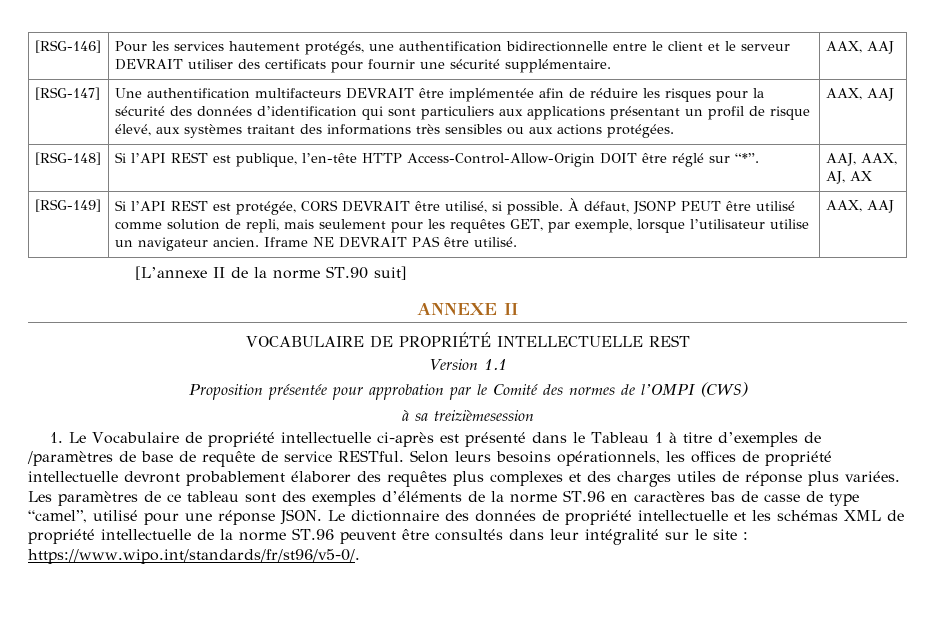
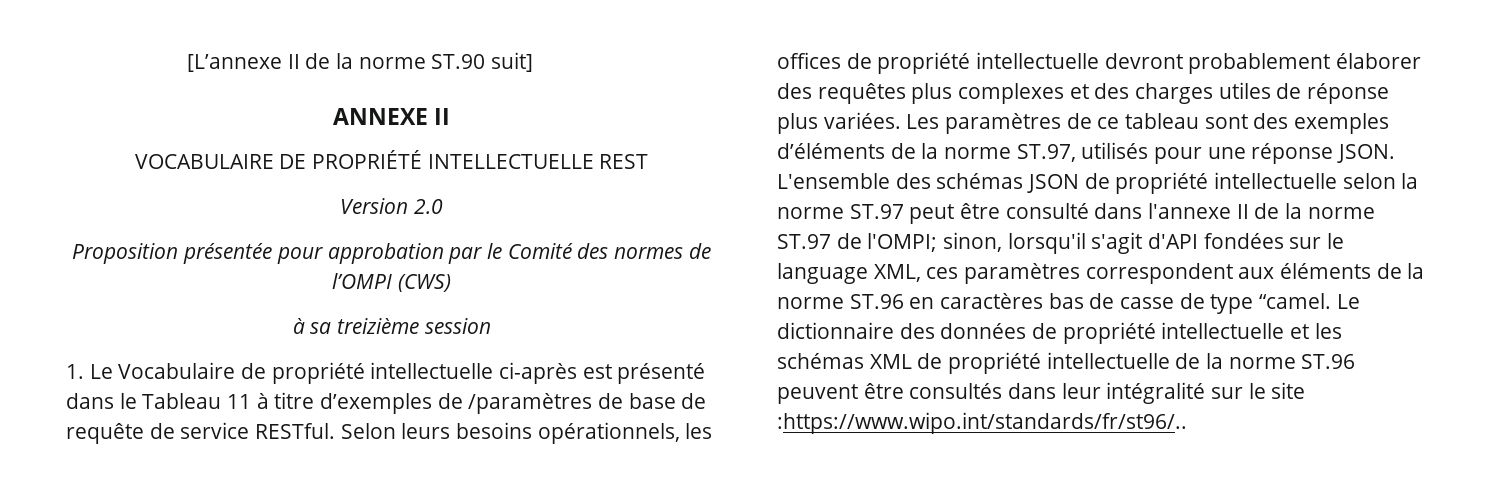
- [RSG-146] | Pour les services hautement protégés, une authentification bidirectionnelle entre le client et le serveur DEVRAIT utiliser des certificats pour fournir une sécurité supplémentaire. | AAX, AAJ
- [RSG-147] | Une authentification multifacteurs DEVRAIT être implémentée afin de réduire les risques pour la sécurité des données d’identification qui sont particuliers aux applications présentant un profil de risque élevé, aux systèmes traitant des informations très sensibles ou aux actions protégées. | AAX, AAJ
- [RSG-148] | Si l’API REST est publique, l’en-tête HTTP Access-Control-Allow-Origin DOIT être réglé sur “*”. | AAJ, AAX, AJ, AX
- [RSG-149] | Si l’API REST est protégée, CORS DEVRAIT être utilisé, si possible. À défaut, JSONP PEUT être utilisé comme solution de repli, mais seulement pour les requêtes GET, par exemple, lorsque l’utilisateur utilise un navigateur ancien. Iframe NE DEVRAIT PAS être utilisé. | AAX, AAJ
- Version 1.1
+ Version 2.0
- à sa treizièmesession
+ à sa treizième session
- 1. Le Vocabulaire de propriété intellectuelle ci-après est présenté dans le Tableau 1 à titre d’exemples de /paramètres de base de requête de service RESTful.
+ 1. Le Vocabulaire de propriété intellectuelle ci-après est présenté dans le Tableau 11 à titre d’exemples de /paramètres de base de requête de service RESTful.
- Les paramètres de ce tableau sont des exemples d’éléments de la norme ST.96 en caractères bas de casse de type “camel”, utilisé pour une réponse JSON.
+ Les paramètres de ce tableau sont des exemples d’éléments de la norme ST.97, utilisés pour une réponse JSON. L'ensemble des schémas JSON de propriété intellectuelle selon la norme ST.97 peut être consulté dans l'annexe II de la norme ST.97 de l'OMPI; sinon, lorsqu'il s'agit d'API fondées sur le language XML, ces paramètres correspondent aux éléments de la norme ST.96 en caractères bas de casse de type “camel.
- Le dictionnaire des données de propriété intellectuelle et les schémas XML de propriété intellectuelle de la norme ST.96 peuvent être consultés dans leur intégralité sur le site : https://www.wipo.int/standards/fr/st96/v5-0/.
+ Le dictionnaire des données de propriété intellectuelle et les schémas XML de propriété intellectuelle de la norme ST.96 peuvent être consultés dans leur intégralité sur le site :https://www.wipo.int/standards/fr/st96/..

